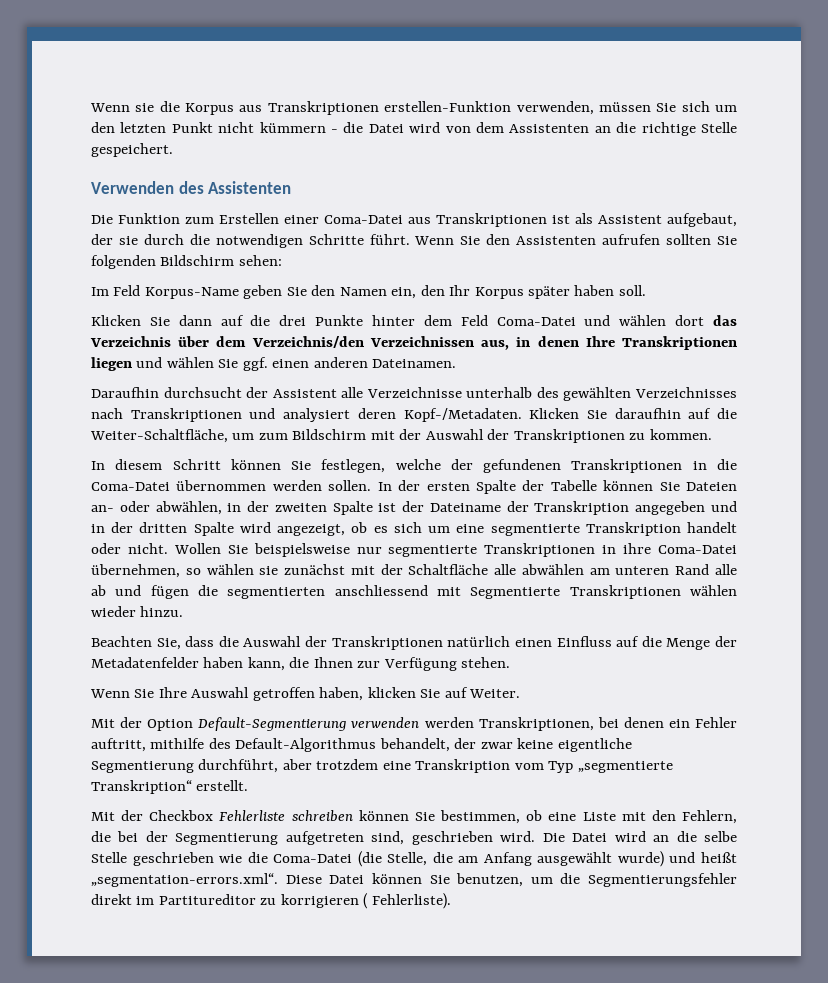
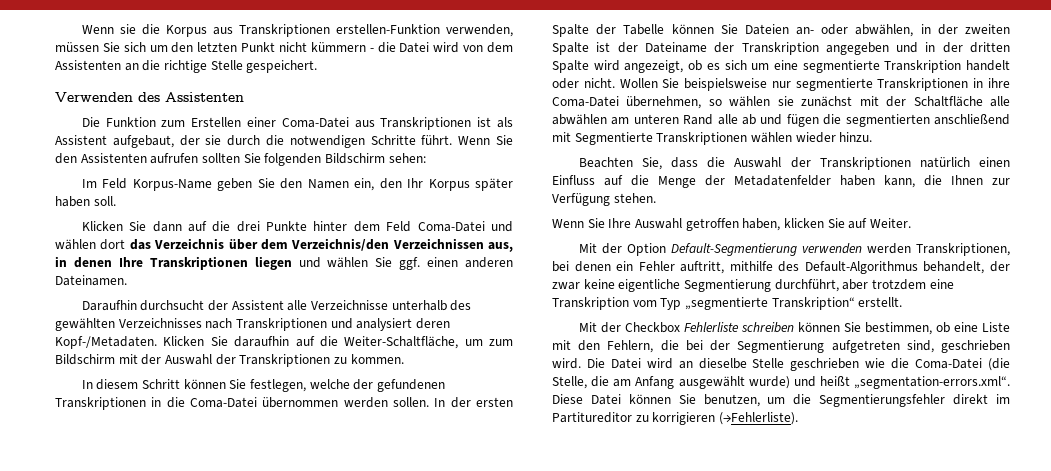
- Wollen Sie beispielsweise nur segmentierte Transkriptionen in ihre Coma-Datei übernehmen, so wählen sie zunächst mit der Schaltfläche alle abwählen am unteren Rand alle ab und fügen die segmentierten anschliessend mit Segmentierte Transkriptionen wählen wieder hinzu.
+ Wollen Sie beispielsweise nur segmentierte Transkriptionen in ihre Coma-Datei übernehmen, so wählen sie zunächst mit der Schaltfläche alle abwählen am unteren Rand alle ab und fügen die segmentierten anschließend mit Segmentierte Transkriptionen wählen wieder hinzu.
- Die Datei wird an die selbe Stelle geschrieben wie die Coma-Datei (die Stelle, die am Anfang ausgewählt wurde) und heißt „segmentation-errors.xml“. Diese Datei können Sie benutzen, um die Segmentierungsfehler direkt im Partitureditor zu korrigieren ( Fehlerliste).
+ Die Datei wird an dieselbe Stelle geschrieben wie die Coma-Datei (die Stelle, die am Anfang ausgewählt wurde) und heißt „segmentation-errors.xml“. Diese Datei können Sie benutzen, um die Segmentierungsfehler direkt im Partitureditor zu korrigieren (→Fehlerliste).

